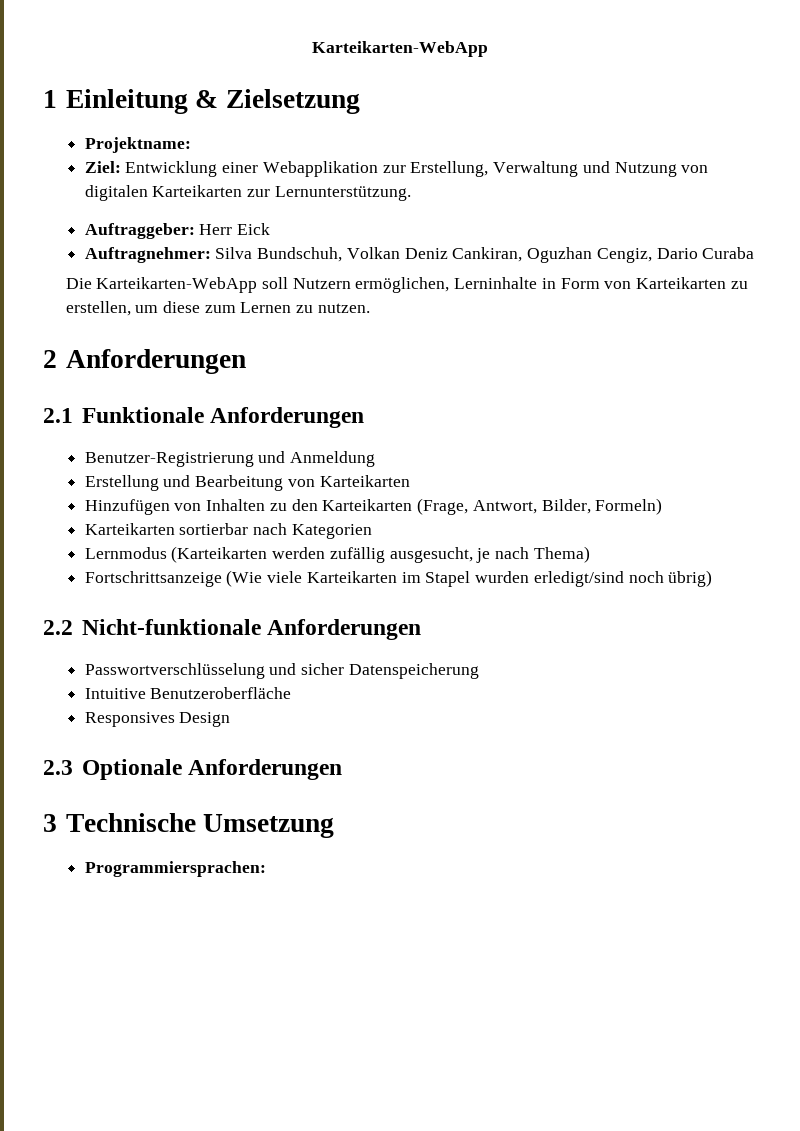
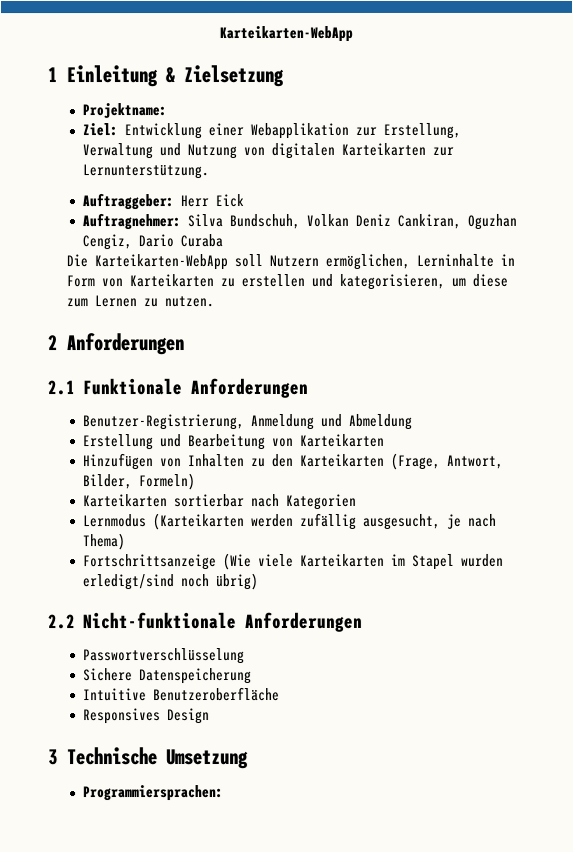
- Die Karteikarten-WebApp soll Nutzern ermöglichen, Lerninhalte in Form von Karteikarten zu erstellen, um diese zum Lernen zu nutzen.
+ Die Karteikarten-WebApp soll Nutzern ermöglichen, Lerninhalte in Form von Karteikarten zu erstellen und kategorisieren, um diese zum Lernen zu nutzen.
- Benutzer-Registrierung und Anmeldung
+ Benutzer-Registrierung, Anmeldung und Abmeldung
- Passwortverschlüsselung und sicher Datenspeicherung
+ Passwortverschlüsselung
+ Sichere Datenspeicherung
- 2.3 Optionale Anforderungen

